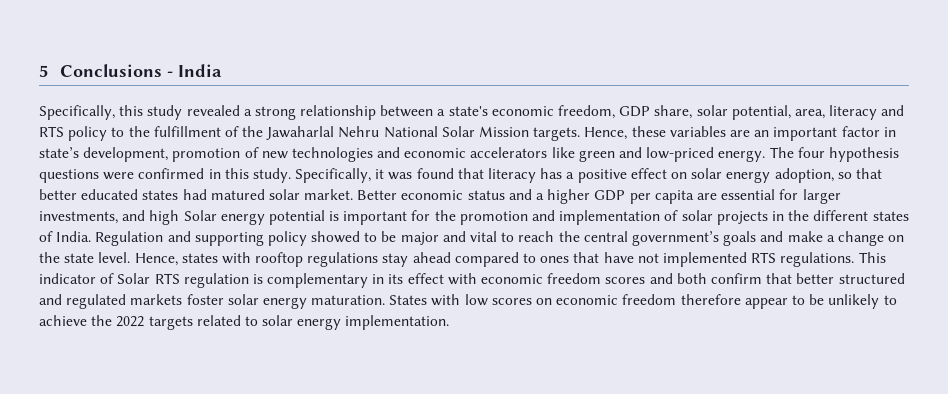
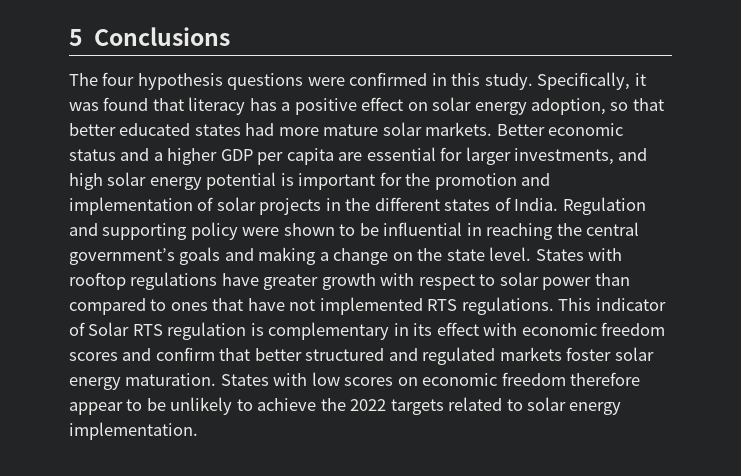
- 5 Conclusions - India
- Specifically, this study revealed a strong relationship between a state's economic freedom, GDP share, solar potential, area, literacy and RTS policy to the fulfillment of the Jawaharlal Nehru National Solar Mission targets. Hence, these variables are an important factor in state’s development, promotion of new technologies and economic accelerators like green and low-priced energy. The four hypothesis questions were confirmed in this study.
+ 5 Conclusions
+ The four hypothesis questions were confirmed in this study.
- Specifically, it was found that literacy has a positive effect on solar energy adoption, so that better educated states had matured solar market.
+ Specifically, it was found that literacy has a positive effect on solar energy adoption, so that better educated states had more mature solar markets.
- Better economic status and a higher GDP per capita are essential for larger investments, and high Solar energy potential is important for the promotion and implementation of solar projects in the different states of India.
+ Better economic status and a higher GDP per capita are essential for larger investments, and high solar energy potential is important for the promotion and implementation of solar projects in the different states of India.
- Regulation and supporting policy showed to be major and vital to reach the central government’s goals and make a change on the state level.
+ Regulation and supporting policy were shown to be influential in reaching the central government’s goals and making a change on the state level.
- Hence, states with rooftop regulations stay ahead compared to ones that have not implemented RTS regulations.
+ States with rooftop regulations have greater growth with respect to solar power than compared to ones that have not implemented RTS regulations.
- This indicator of Solar RTS regulation is complementary in its effect with economic freedom scores and both confirm that better structured and regulated markets foster solar energy maturation.
+ This indicator of Solar RTS regulation is complementary in its effect with economic freedom scores and confirm that better structured and regulated markets foster solar energy maturation.

